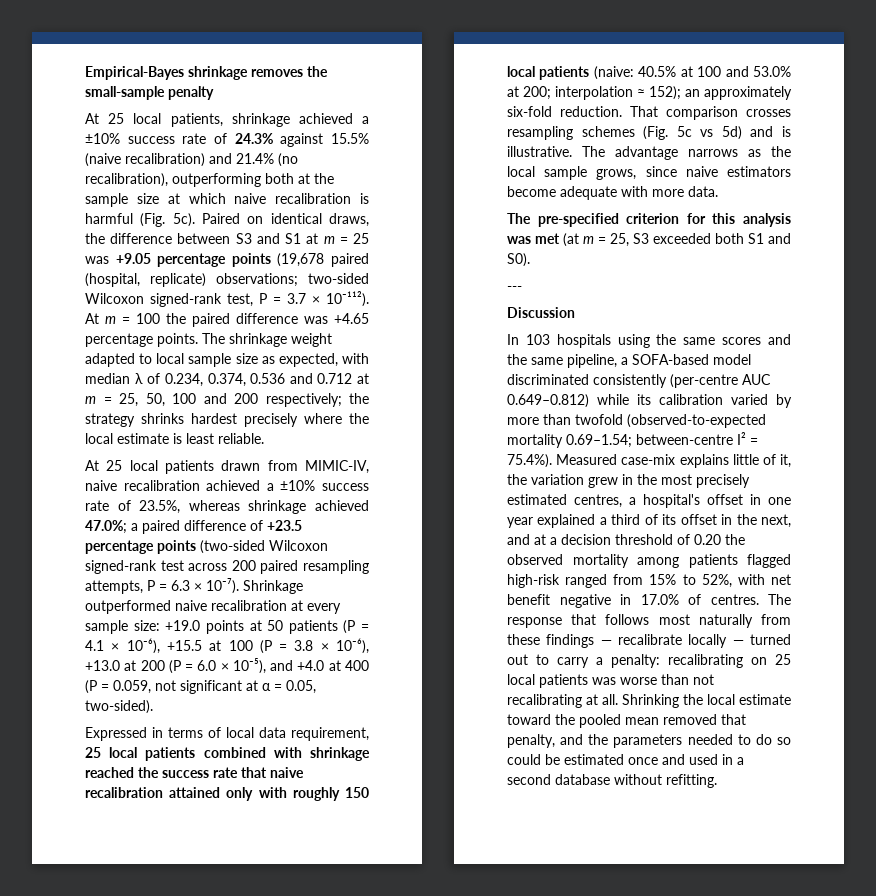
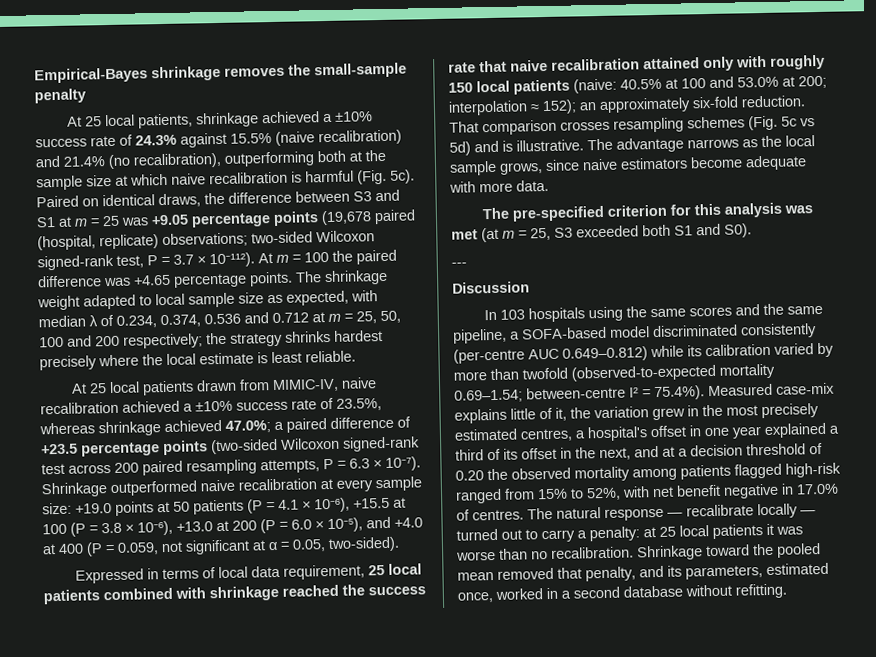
- The response that follows most naturally from these findings — recalibrate locally — turned out to carry a penalty: recalibrating on 25 local patients was worse than not recalibrating at all. Shrinking the local estimate toward the pooled mean removed that penalty, and the parameters needed to do so could be estimated once and used in a second database without refitting.
+ The natural response — recalibrate locally — turned out to carry a penalty: at 25 local patients it was worse than no recalibration. Shrinkage toward the pooled mean removed that penalty, and its parameters, estimated once, worked in a second database without refitting.

